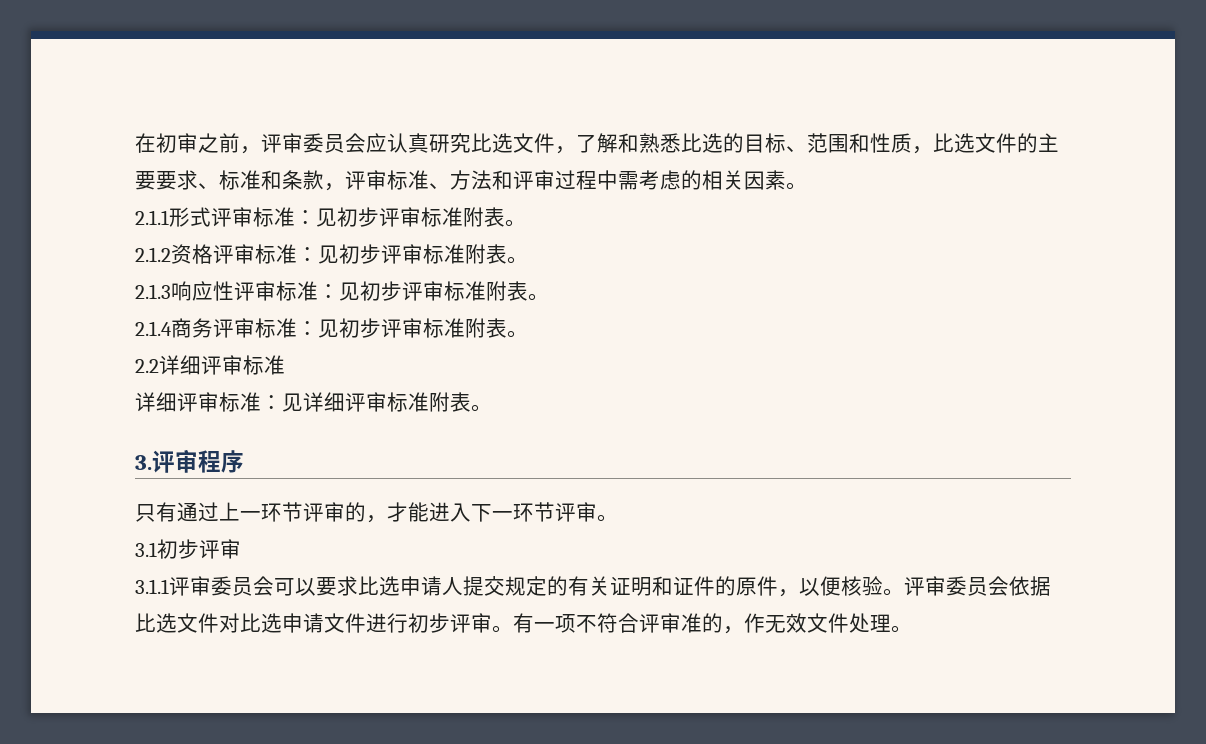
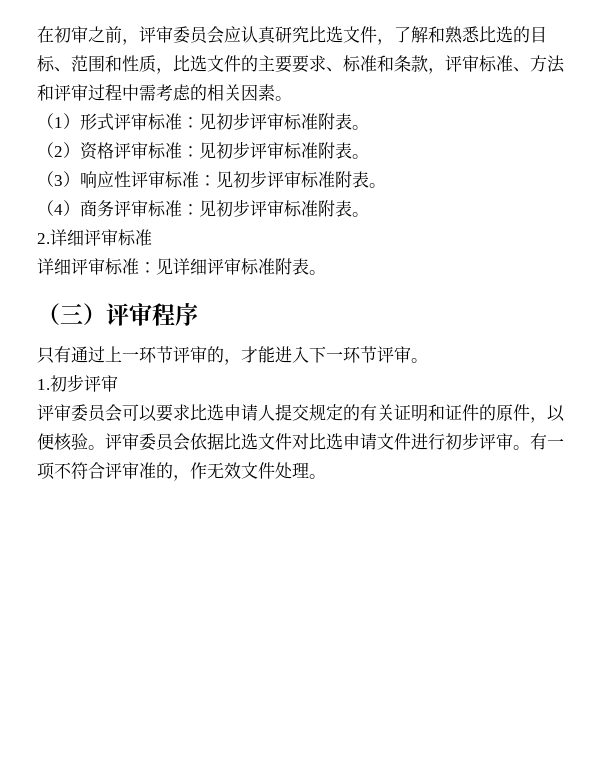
- 2.1.1形式评审标准：见初步评审标准附表。
+ （1）形式评审标准：见初步评审标准附表。
- 2.1.2资格评审标准：见初步评审标准附表。
+ （2）资格评审标准：见初步评审标准附表。
- 2.1.3响应性评审标准：见初步评审标准附表。
+ （3）响应性评审标准：见初步评审标准附表。
- 2.1.4商务评审标准：见初步评审标准附表。
+ （4）商务评审标准：见初步评审标准附表。
- 2.2详细评审标准
+ 2.详细评审标准
- 3.评审程序
+ （三）评审程序
- 3.1初步评审
+ 1.初步评审
- 3.1.1评审委员会可以要求比选申请人提交规定的有关证明和证件的原件，以便核验。
+ 评审委员会可以要求比选申请人提交规定的有关证明和证件的原件，以便核验。

